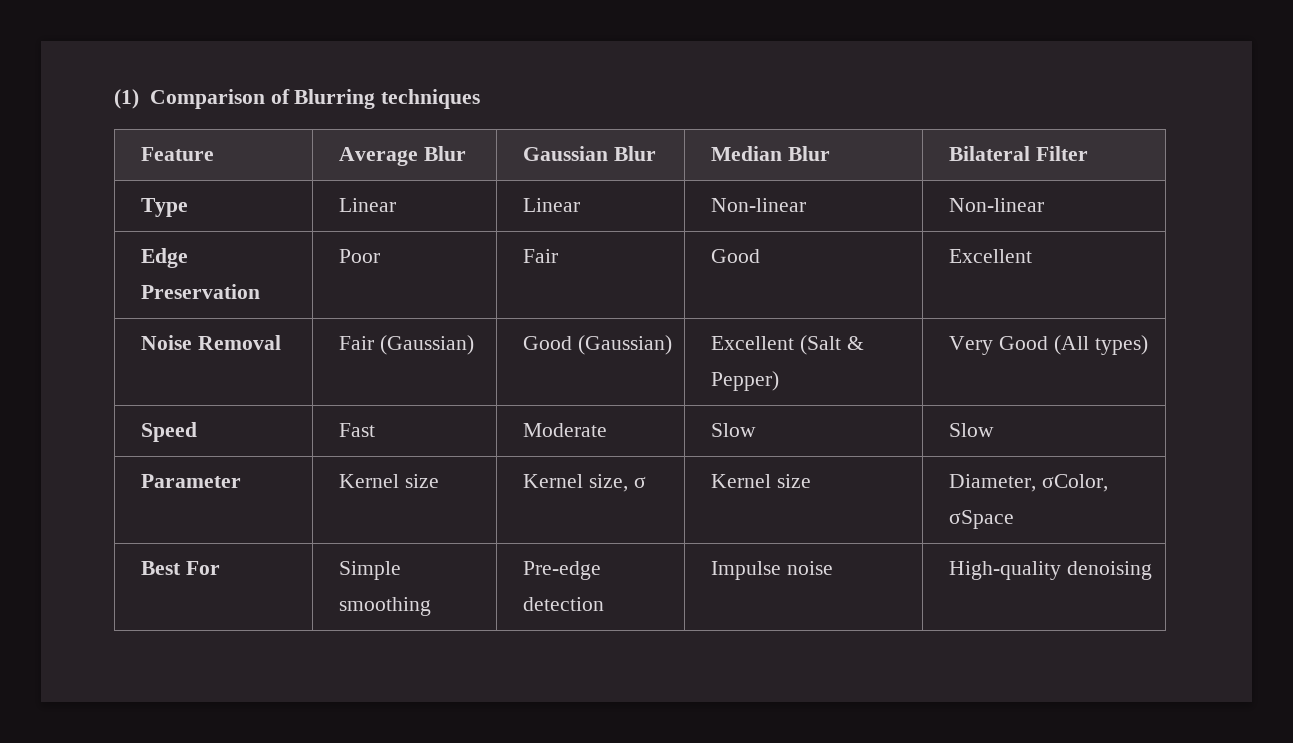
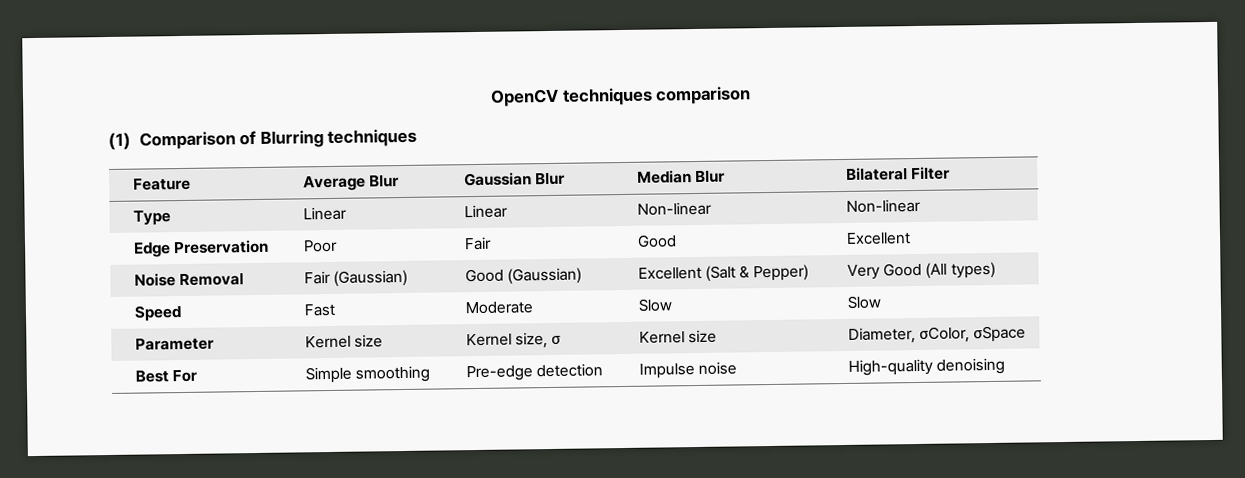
+ OpenCV techniques comparison

